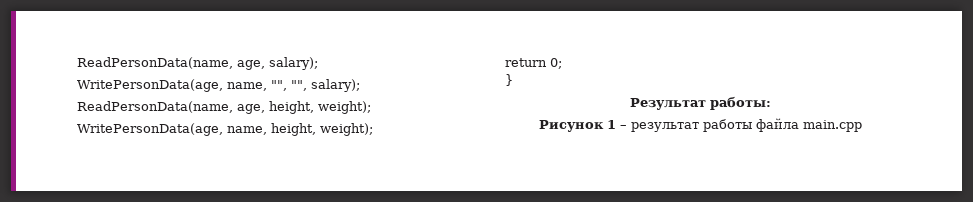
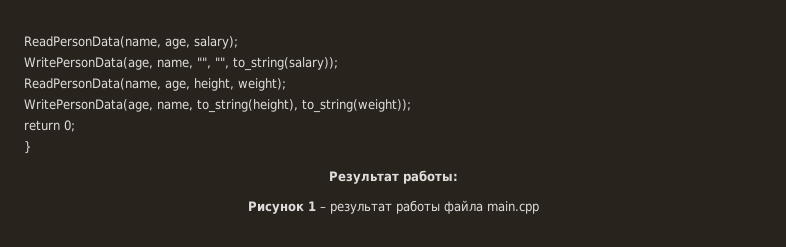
- WritePersonData(age, name, "", "", salary);
+ WritePersonData(age, name, "", "", to_string(salary));
- WritePersonData(age, name, height, weight);
+ WritePersonData(age, name, to_string(height), to_string(weight));

